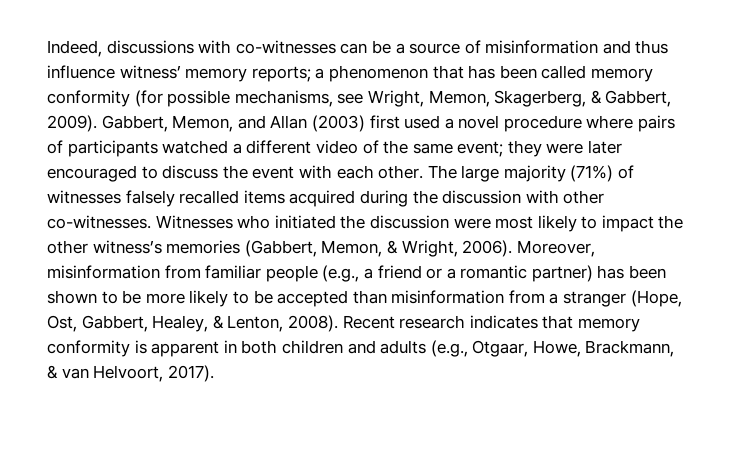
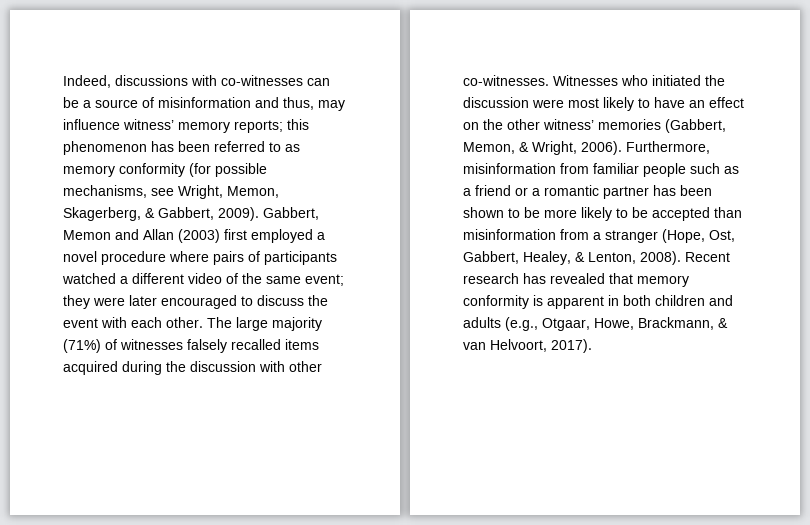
- Indeed, discussions with co-witnesses can be a source of misinformation and thus influence witness’ memory reports; a phenomenon that has been called memory conformity (for possible mechanisms, see Wright, Memon, Skagerberg, & Gabbert, 2009).
+ Indeed, discussions with co-witnesses can be a source of misinformation and thus, may influence witness’ memory reports; this phenomenon has been referred to as memory conformity (for possible mechanisms, see Wright, Memon, Skagerberg, & Gabbert, 2009).
- Gabbert, Memon, and Allan (2003) first used a novel procedure where pairs of participants watched a different video of the same event; they were later encouraged to discuss the event with each other.
+ Gabbert, Memon and Allan (2003) first employed a novel procedure where pairs of participants watched a different video of the same event; they were later encouraged to discuss the event with each other.
- Witnesses who initiated the discussion were most likely to impact the other witness’s memories (Gabbert, Memon, & Wright, 2006).
+ Witnesses who initiated the discussion were most likely to have an effect on the other witness’ memories (Gabbert, Memon, & Wright, 2006).
- Moreover, misinformation from familiar people (e.g., a friend or a romantic partner) has been shown to be more likely to be accepted than misinformation from a stranger (Hope, Ost, Gabbert, Healey, & Lenton, 2008).
+ Furthermore, misinformation from familiar people such as a friend or a romantic partner has been shown to be more likely to be accepted than misinformation from a stranger (Hope, Ost, Gabbert, Healey, & Lenton, 2008).
- Recent research indicates that memory conformity is apparent in both children and adults (e.g., Otgaar, Howe, Brackmann, & van Helvoort, 2017).
+ Recent research has revealed that memory conformity is apparent in both children and adults (e.g., Otgaar, Howe, Brackmann, & van Helvoort, 2017).

